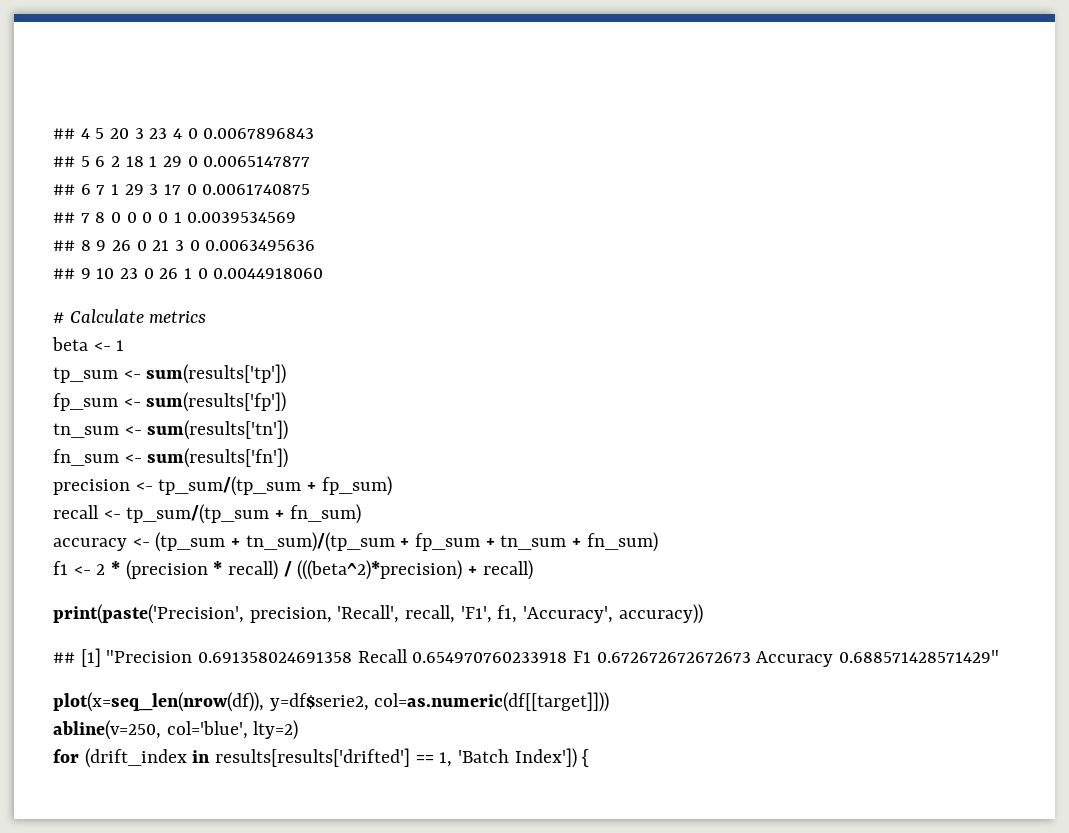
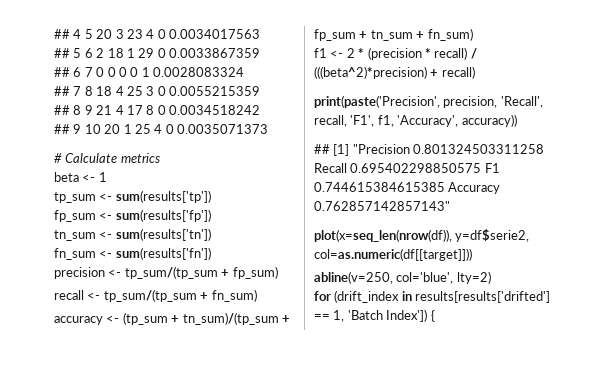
- ## 4 5 20 3 23 4 0 0.0067896843
+ ## 4 5 20 3 23 4 0 0.0034017563
- ## 5 6 2 18 1 29 0 0.0065147877
+ ## 5 6 2 18 1 29 0 0.0033867359
- ## 6 7 1 29 3 17 0 0.0061740875
- ## 7 8 0 0 0 0 1 0.0039534569
- ## 8 9 26 0 21 3 0 0.0063495636
- ## 9 10 23 0 26 1 0 0.0044918060
+ ## 6 7 0 0 0 0 1 0.0028083324
+ ## 7 8 18 4 25 3 0 0.0055215359
+ ## 8 9 21 4 17 8 0 0.0034518242
+ ## 9 10 20 1 25 4 0 0.0035071373
- ## [1] "Precision 0.691358024691358 Recall 0.654970760233918 F1 0.672672672672673 Accuracy 0.688571428571429"
+ ## [1] "Precision 0.801324503311258 Recall 0.695402298850575 F1 0.744615384615385 Accuracy 0.762857142857143"

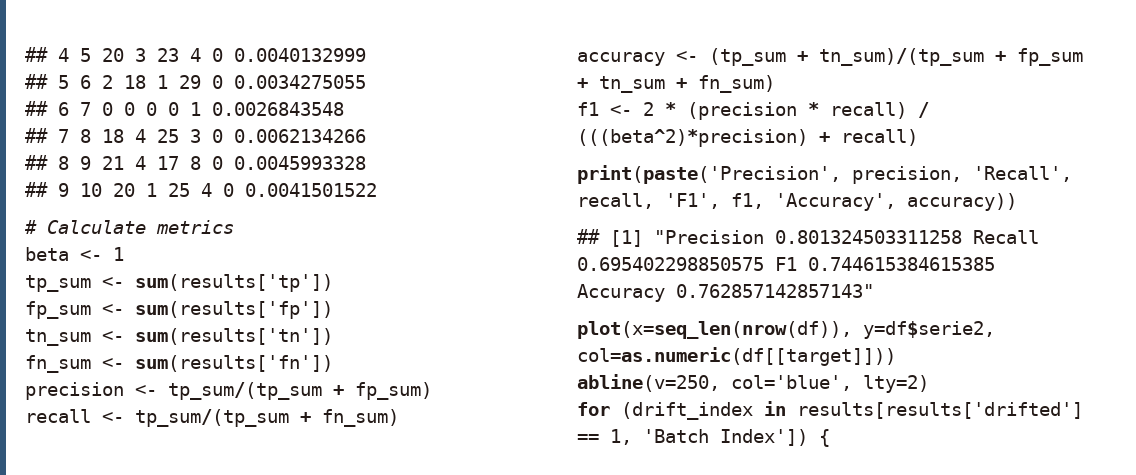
- ## 4 5 20 3 23 4 0 0.0034017563
+ ## 4 5 20 3 23 4 0 0.0040132999
- ## 5 6 2 18 1 29 0 0.0033867359
+ ## 5 6 2 18 1 29 0 0.0034275055
- ## 6 7 0 0 0 0 1 0.0028083324
+ ## 6 7 0 0 0 0 1 0.0026843548
- ## 7 8 18 4 25 3 0 0.0055215359
+ ## 7 8 18 4 25 3 0 0.0062134266
- ## 8 9 21 4 17 8 0 0.0034518242
+ ## 8 9 21 4 17 8 0 0.0045993328
- ## 9 10 20 1 25 4 0 0.0035071373
+ ## 9 10 20 1 25 4 0 0.0041501522

